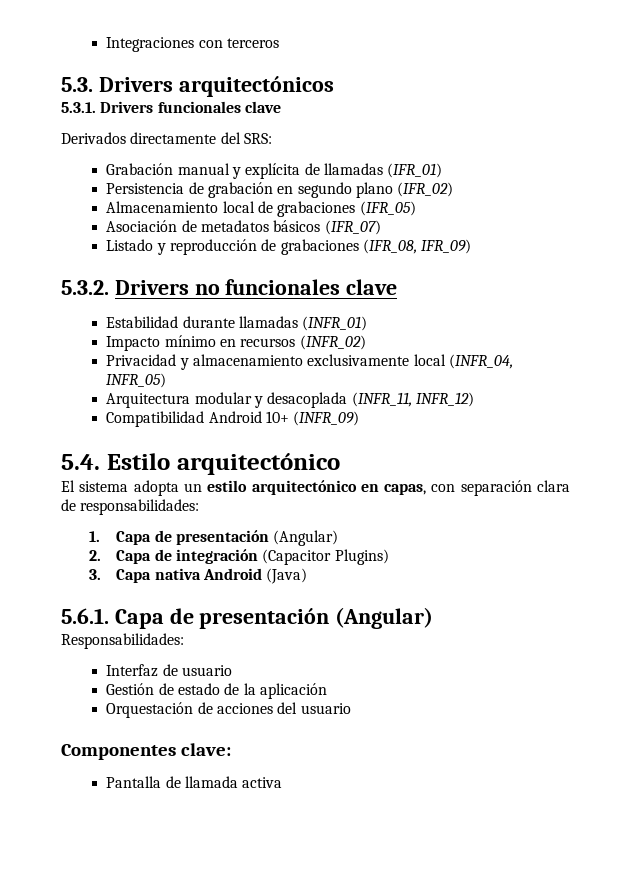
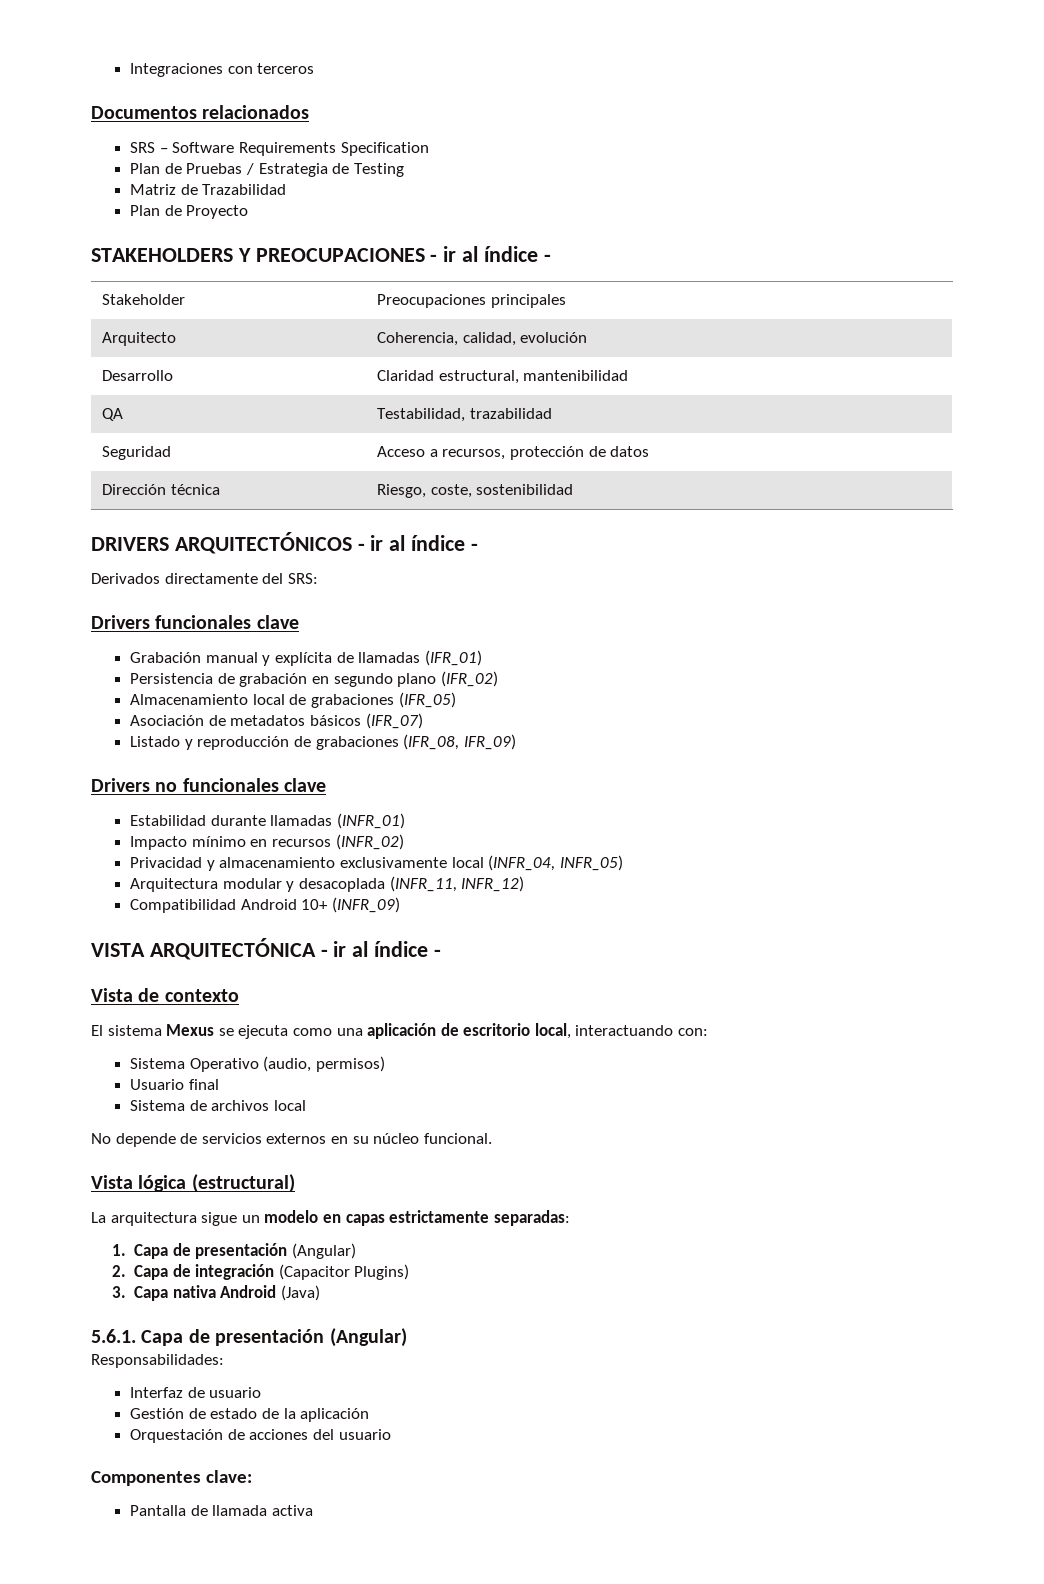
- 5.3. Drivers arquitectónicos
- 5.3.1. Drivers funcionales clave
+ Documentos relacionados
+ SRS – Software Requirements Specification
+ Plan de Pruebas / Estrategia de Testing
+ Matriz de Trazabilidad
+ Plan de Proyecto
+ STAKEHOLDERS Y PREOCUPACIONES - ir al índice -
+ Stakeholder | Preocupaciones principales
+ Arquitecto | Coherencia, calidad, evolución
+ Desarrollo | Claridad estructural, mantenibilidad
+ QA | Testabilidad, trazabilidad
+ Seguridad | Acceso a recursos, protección de datos
+ Dirección técnica | Riesgo, coste, sostenibilidad
+ DRIVERS ARQUITECTÓNICOS - ir al índice -
+ Drivers funcionales clave
- 5.3.2. Drivers no funcionales clave
+ Drivers no funcionales clave
- 5.4. Estilo arquitectónico
- El sistema adopta un estilo arquitectónico en capas, con separación clara de responsabilidades:
+ VISTA ARQUITECTÓNICA - ir al índice -
+ Vista de contexto
+ El sistema Mexus se ejecuta como una aplicación de escritorio local, interactuando con:
+ Sistema Operativo (audio, permisos)
+ Usuario final
+ Sistema de archivos local
+ No depende de servicios externos en su núcleo funcional.
+ Vista lógica (estructural)
+ La arquitectura sigue un modelo en capas estrictamente separadas:

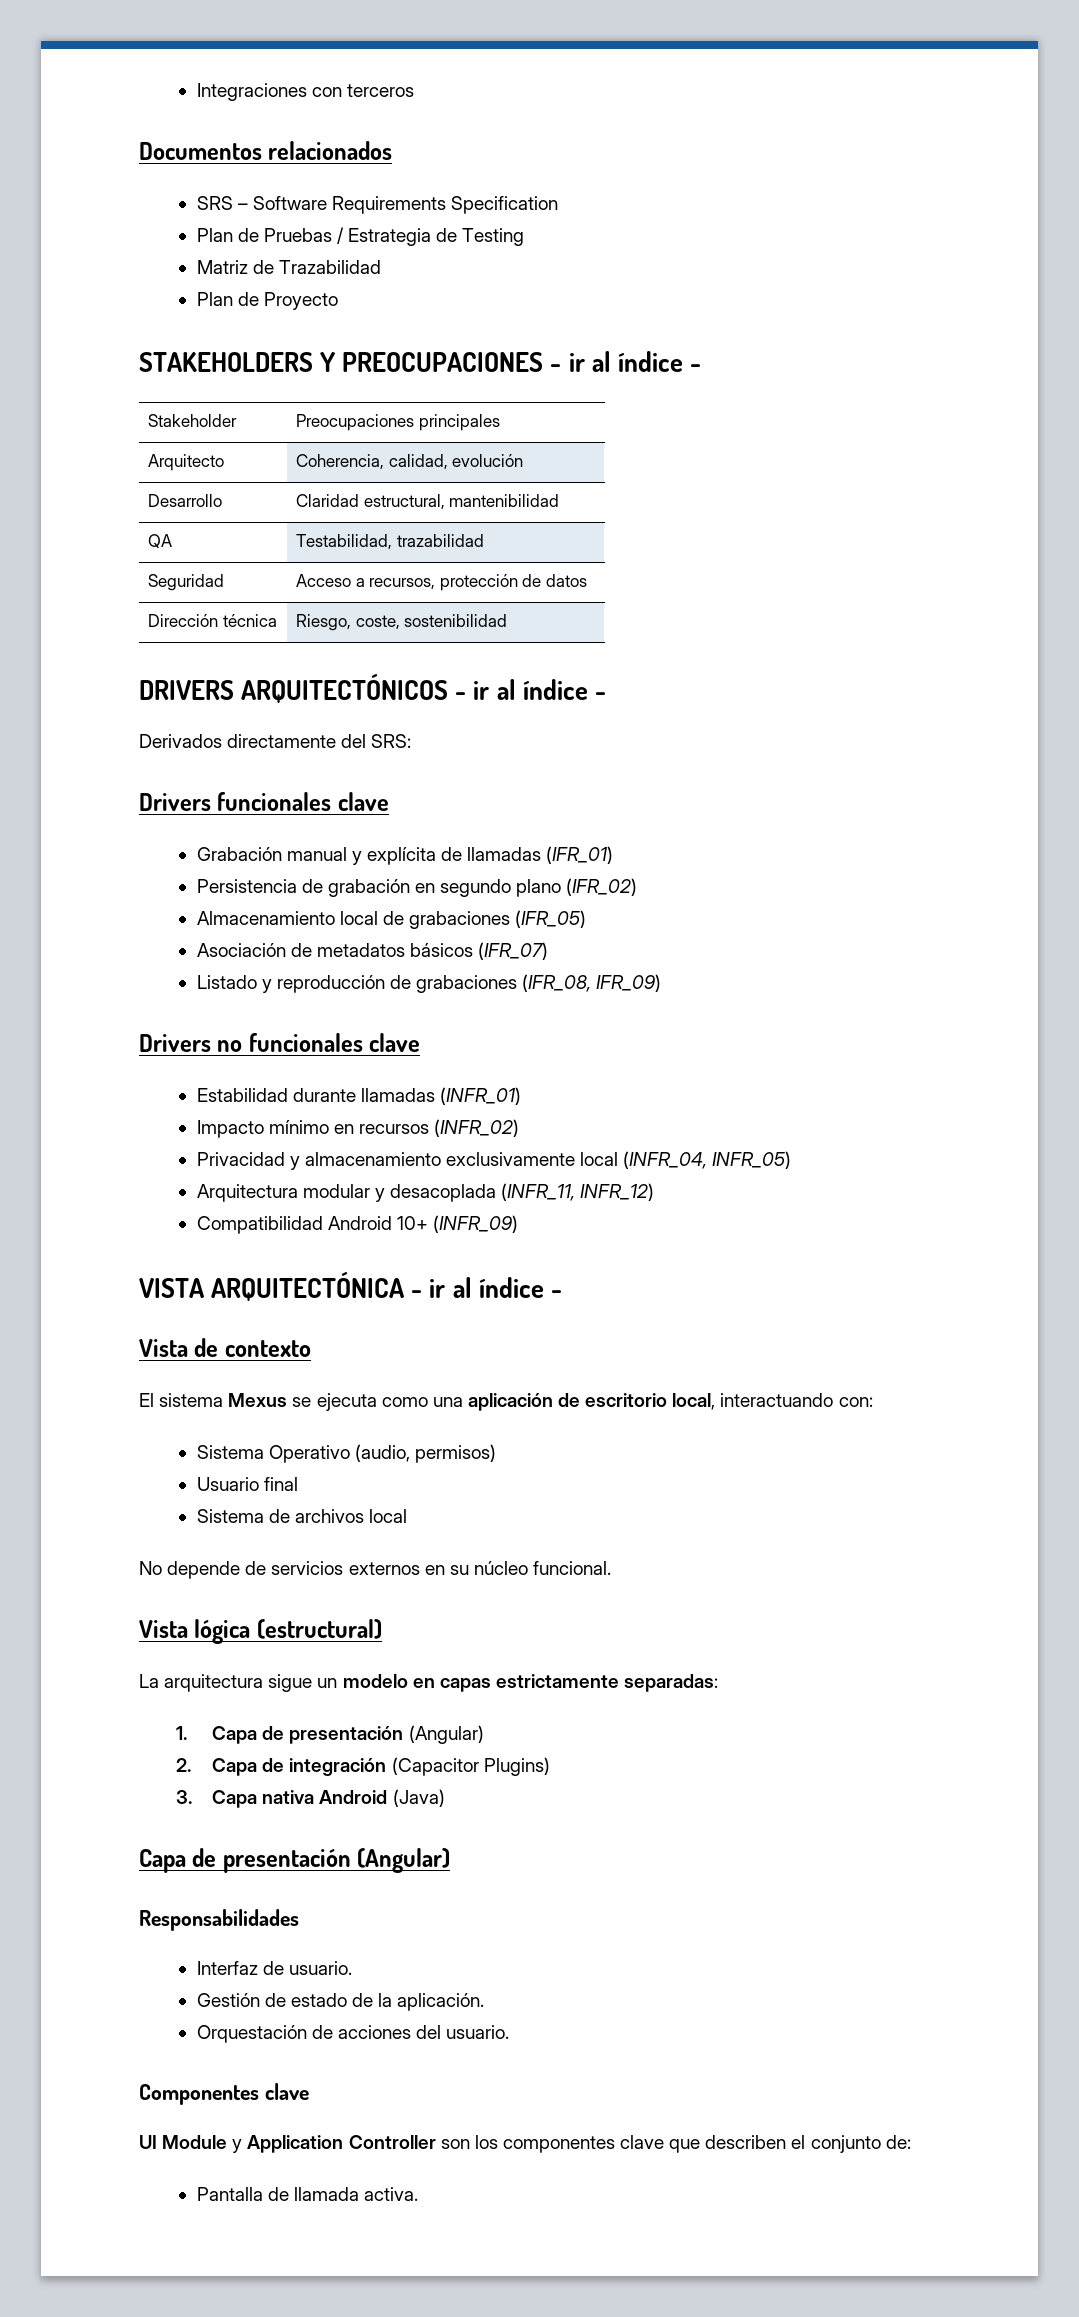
  3. Capa nativa Android (Java)
- 5.6.1. Capa de presentación (Angular)
- Responsabilidades:
+ Capa de presentación (Angular)
+ Responsabilidades
- Interfaz de usuario
+ Interfaz de usuario.
- Gestión de estado de la aplicación
+ Gestión de estado de la aplicación.
- Orquestación de acciones del usuario
+ Orquestación de acciones del usuario.
- Componentes clave:
+ Componentes clave
+ UI Module y Application Controller son los componentes clave que describen el conjunto de:
- Pantalla de llamada activa
+ Pantalla de llamada activa.

